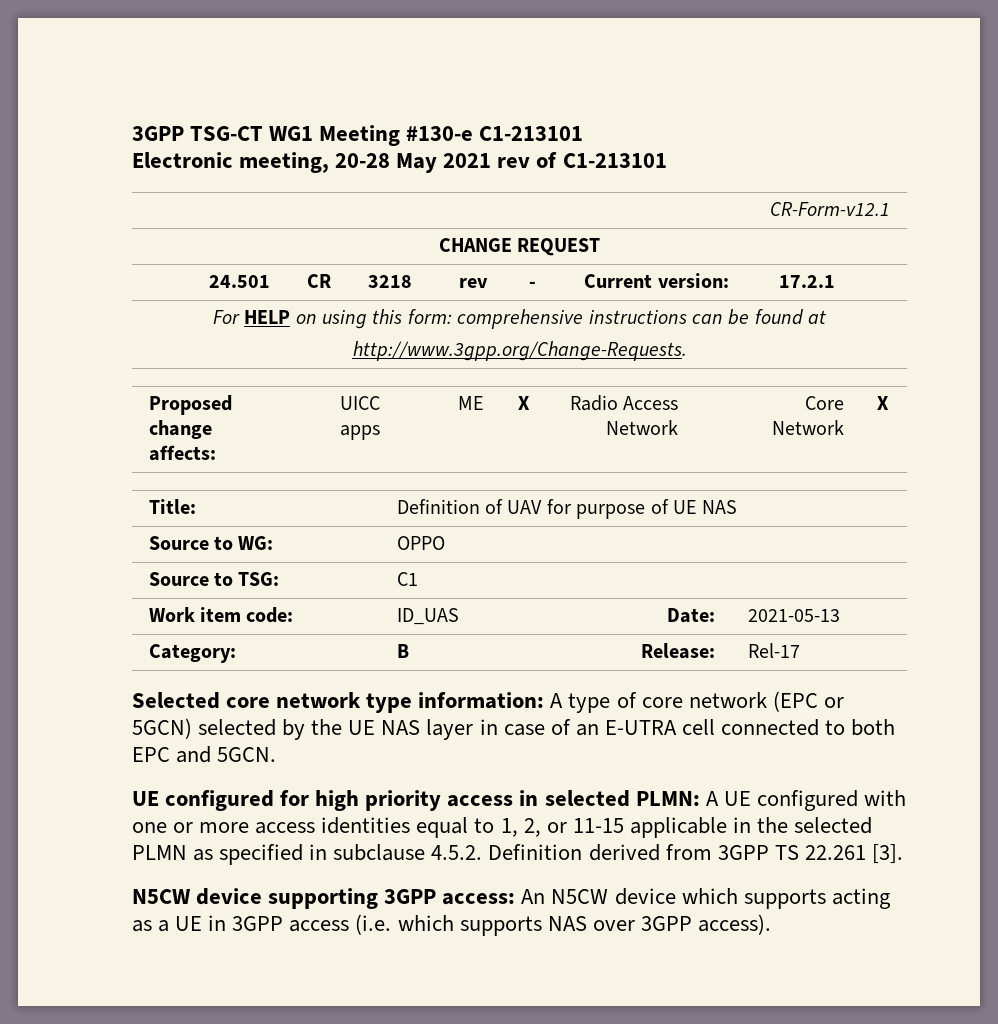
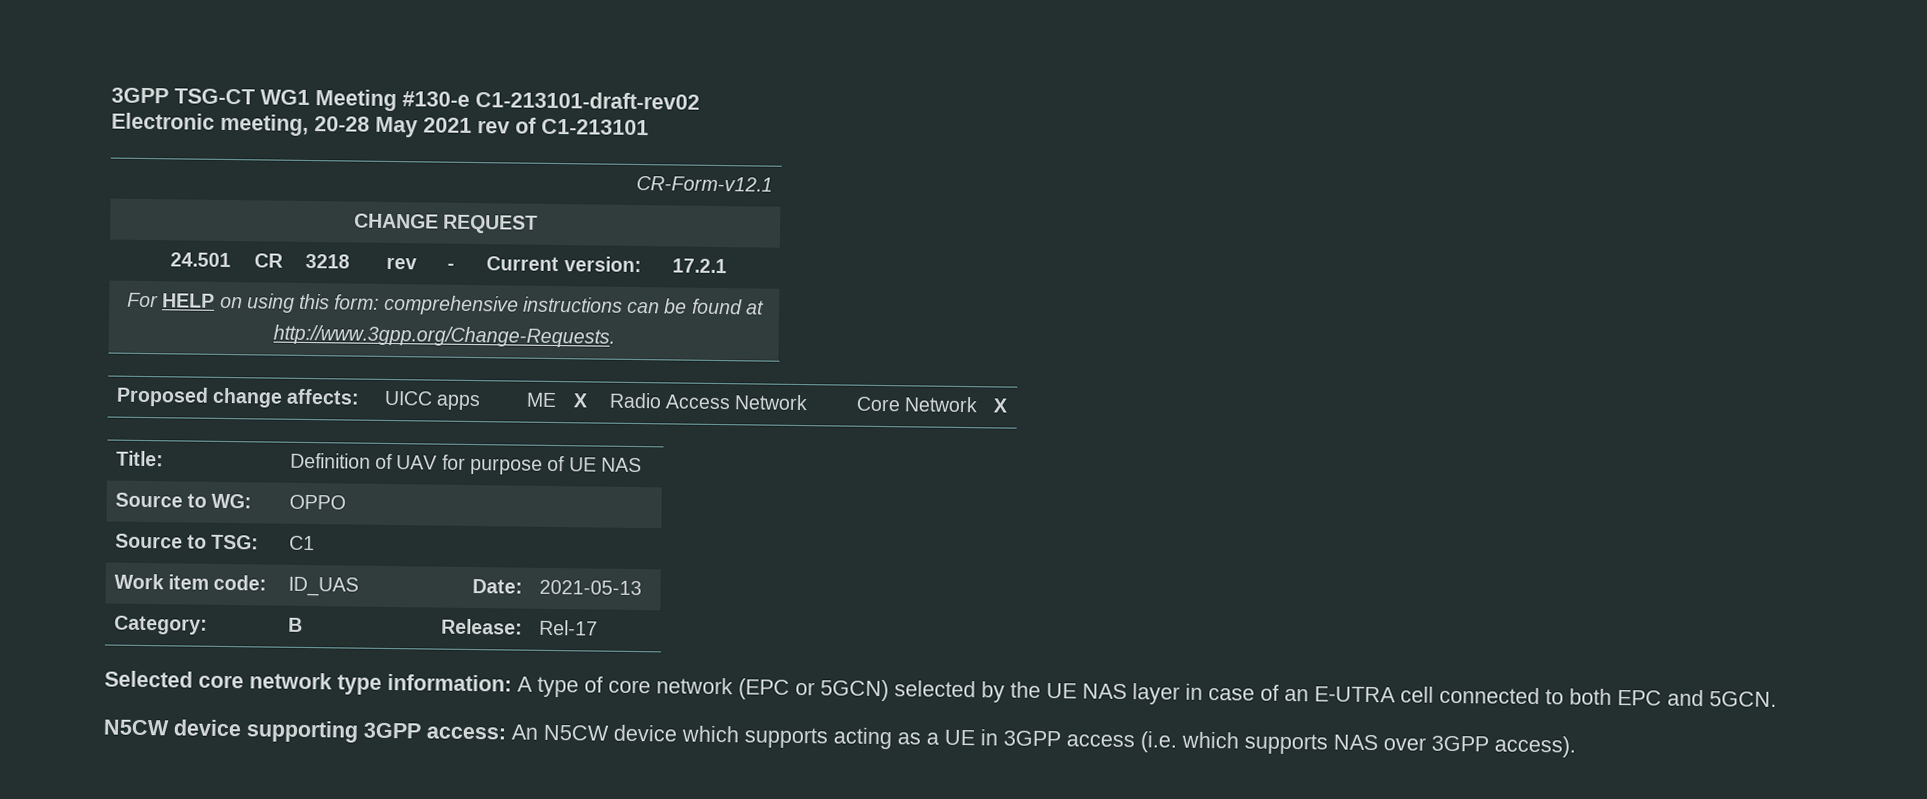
- 3GPP TSG-CT WG1 Meeting #130-e C1-213101
+ 3GPP TSG-CT WG1 Meeting #130-e C1-213101-draft-rev02
- UE configured for high priority access in selected PLMN: A UE configured with one or more access identities equal to 1, 2, or 11-15 applicable in the selected PLMN as specified in subclause 4.5.2. Definition derived from 3GPP TS 22.261 [3].

